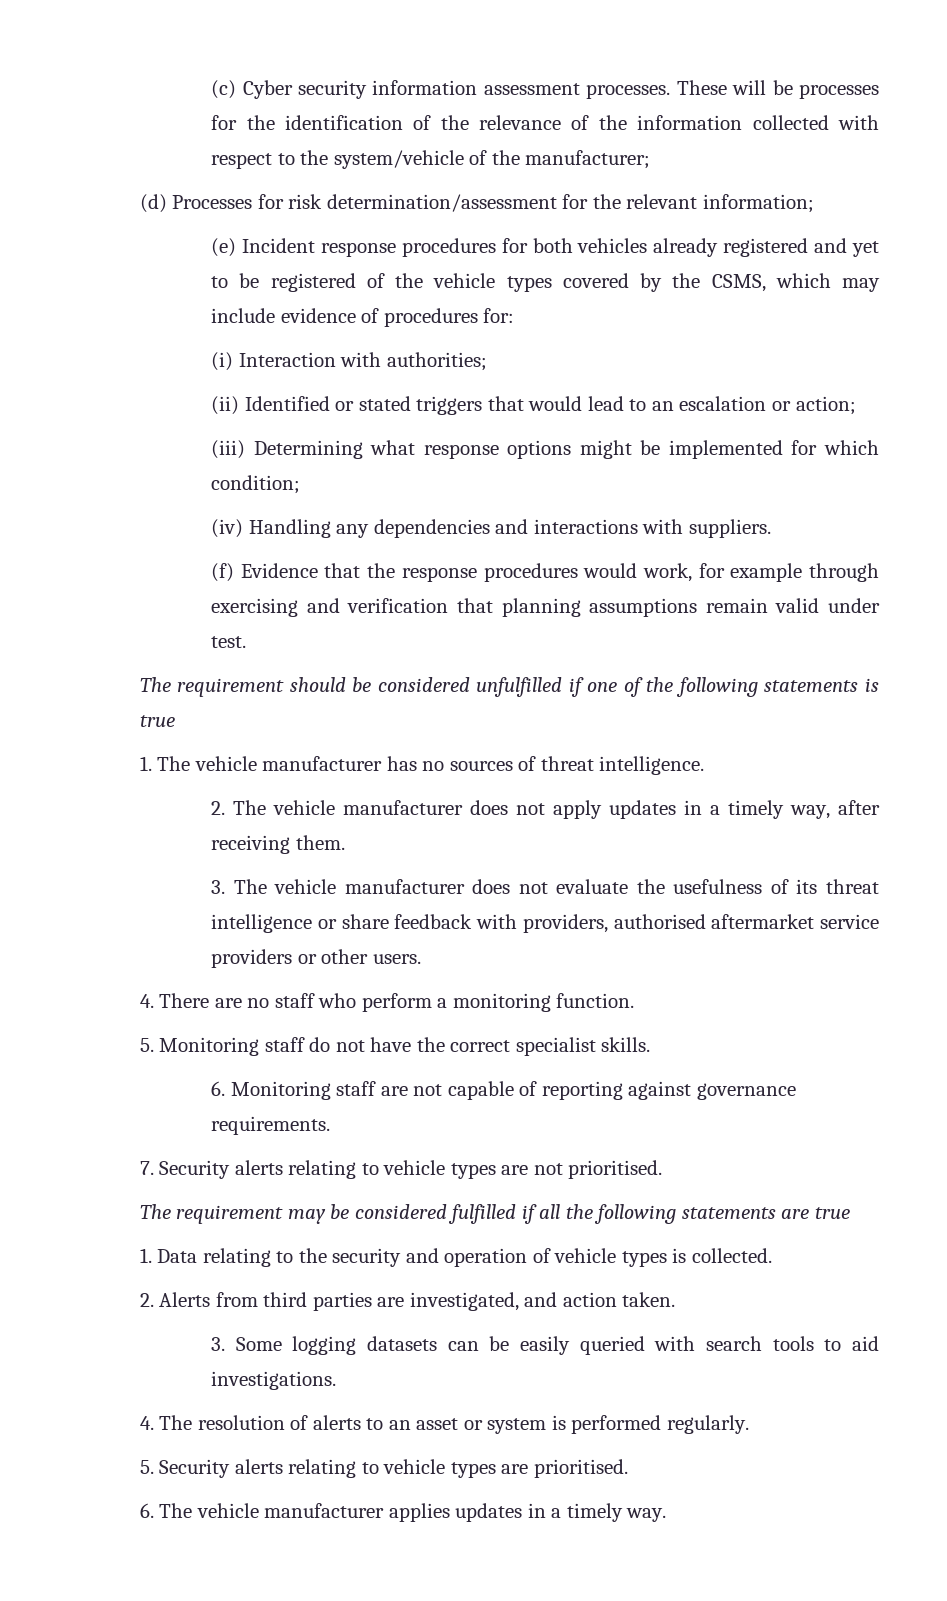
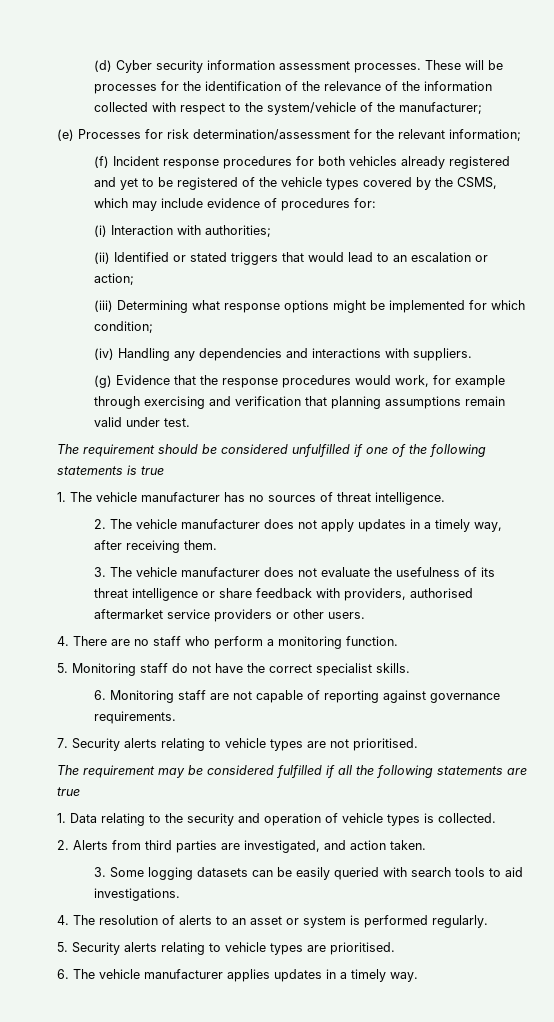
- (c) Cyber security information assessment processes.
+ (d) Cyber security information assessment processes.
- (d) Processes for risk determination/assessment for the relevant information;
+ (e) Processes for risk determination/assessment for the relevant information;
- (e) Incident response procedures for both vehicles already registered and yet to be registered of the vehicle types covered by the CSMS, which may include evidence of procedures for:
+ (f) Incident response procedures for both vehicles already registered and yet to be registered of the vehicle types covered by the CSMS, which may include evidence of procedures for:
- (f) Evidence that the response procedures would work, for example through exercising and verification that planning assumptions remain valid under test.
+ (g) Evidence that the response procedures would work, for example through exercising and verification that planning assumptions remain valid under test.

